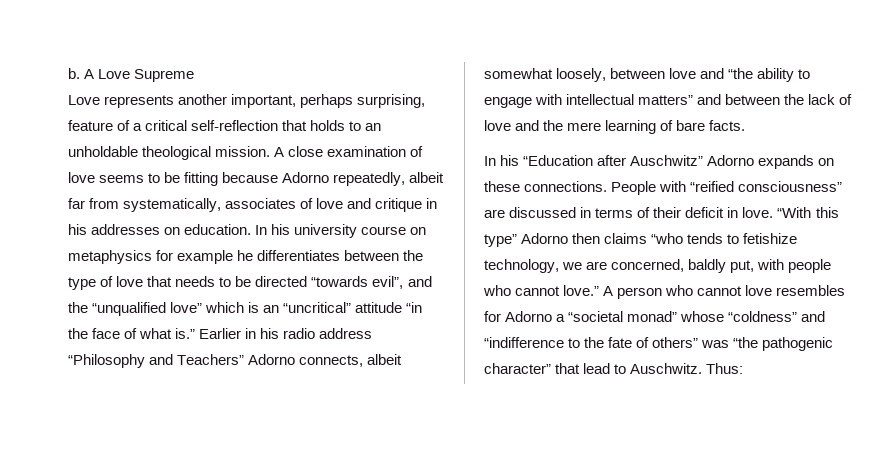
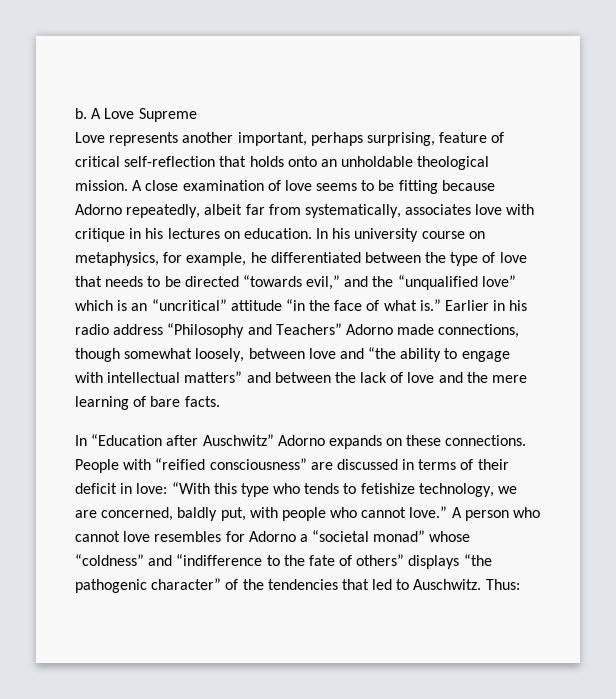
- Love represents another important, perhaps surprising, feature of a critical self-reflection that holds to an unholdable theological mission.
+ Love represents another important, perhaps surprising, feature of critical self-reflection that holds onto an unholdable theological mission.
- A close examination of love seems to be fitting because Adorno repeatedly, albeit far from systematically, associates of love and critique in his addresses on education.
+ A close examination of love seems to be fitting because Adorno repeatedly, albeit far from systematically, associates love with critique in his lectures on education.
- In his university course on metaphysics for example he differentiates between the type of love that needs to be directed “towards evil”, and the “unqualified love” which is an “uncritical” attitude “in the face of what is.”
+ In his university course on metaphysics, for example, he differentiated between the type of love that needs to be directed “towards evil,” and the “unqualified love” which is an “uncritical” attitude “in the face of what is.”
- Earlier in his radio address “Philosophy and Teachers” Adorno connects, albeit somewhat loosely, between love and “the ability to engage with intellectual matters” and between the lack of love and the mere learning of bare facts.
+ Earlier in his radio address “Philosophy and Teachers” Adorno made connections, though somewhat loosely, between love and “the ability to engage with intellectual matters” and between the lack of love and the mere learning of bare facts.
- In his “Education after Auschwitz” Adorno expands on these connections.
+ In “Education after Auschwitz” Adorno expands on these connections.
- People with “reified consciousness” are discussed in terms of their deficit in love. “With this type” Adorno then claims “who tends to fetishize technology, we are concerned, baldly put, with people who cannot love.”
+ People with “reified consciousness” are discussed in terms of their deficit in love: “With this type who tends to fetishize technology, we are concerned, baldly put, with people who cannot love.”
- A person who cannot love resembles for Adorno a “societal monad” whose “coldness” and “indifference to the fate of others” was “the pathogenic character” that lead to Auschwitz.
+ A person who cannot love resembles for Adorno a “societal monad” whose “coldness” and “indifference to the fate of others” displays “the pathogenic character” of the tendencies that led to Auschwitz.

